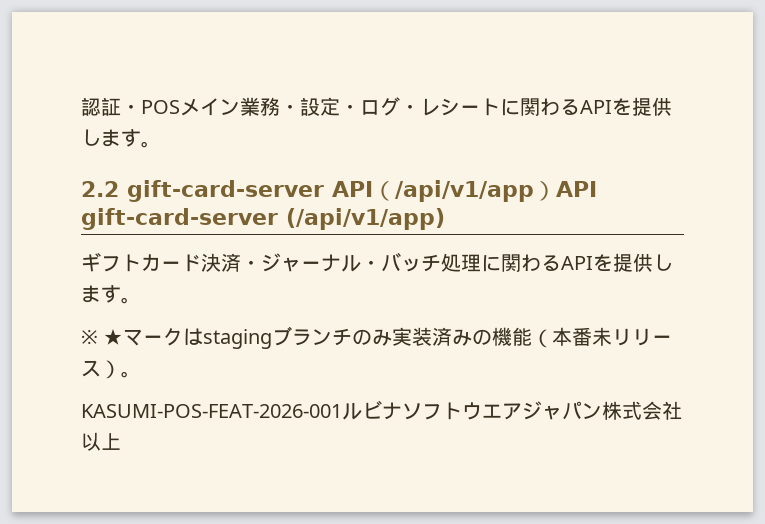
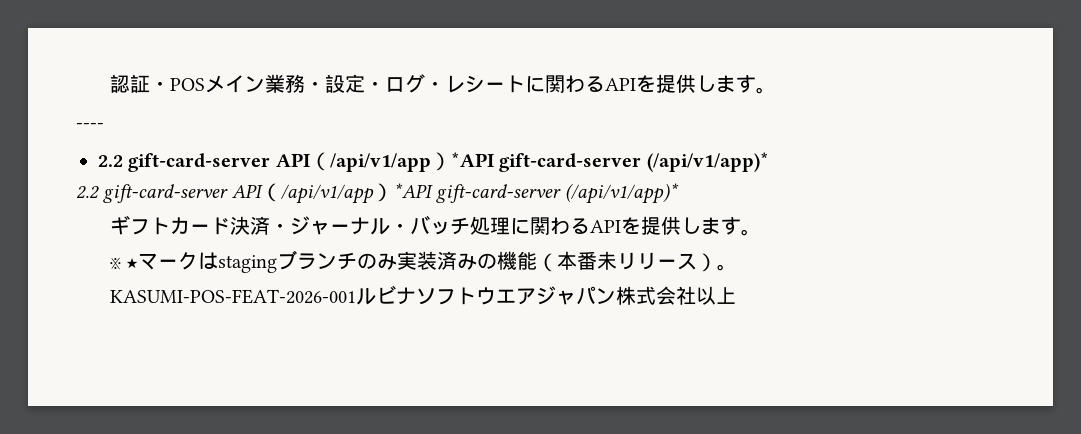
- 2.2 gift-card-server API（/api/v1/app）API gift-card-server (/api/v1/app)
+ ----
+ 2.2 gift-card-server API（/api/v1/app）*API gift-card-server (/api/v1/app)*
+ 2.2 gift-card-server API（/api/v1/app）*API gift-card-server (/api/v1/app)*

